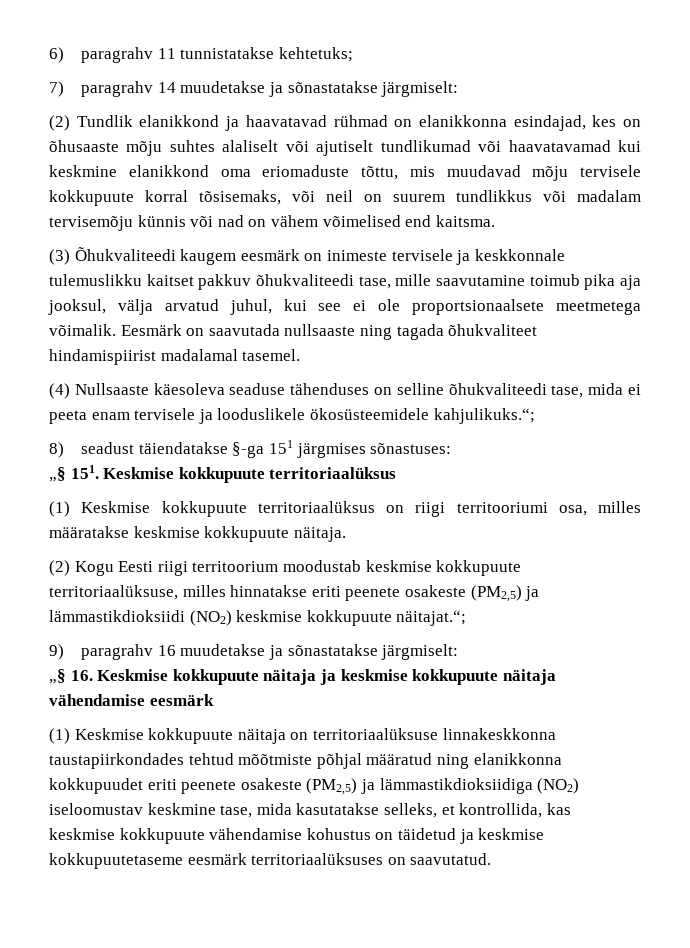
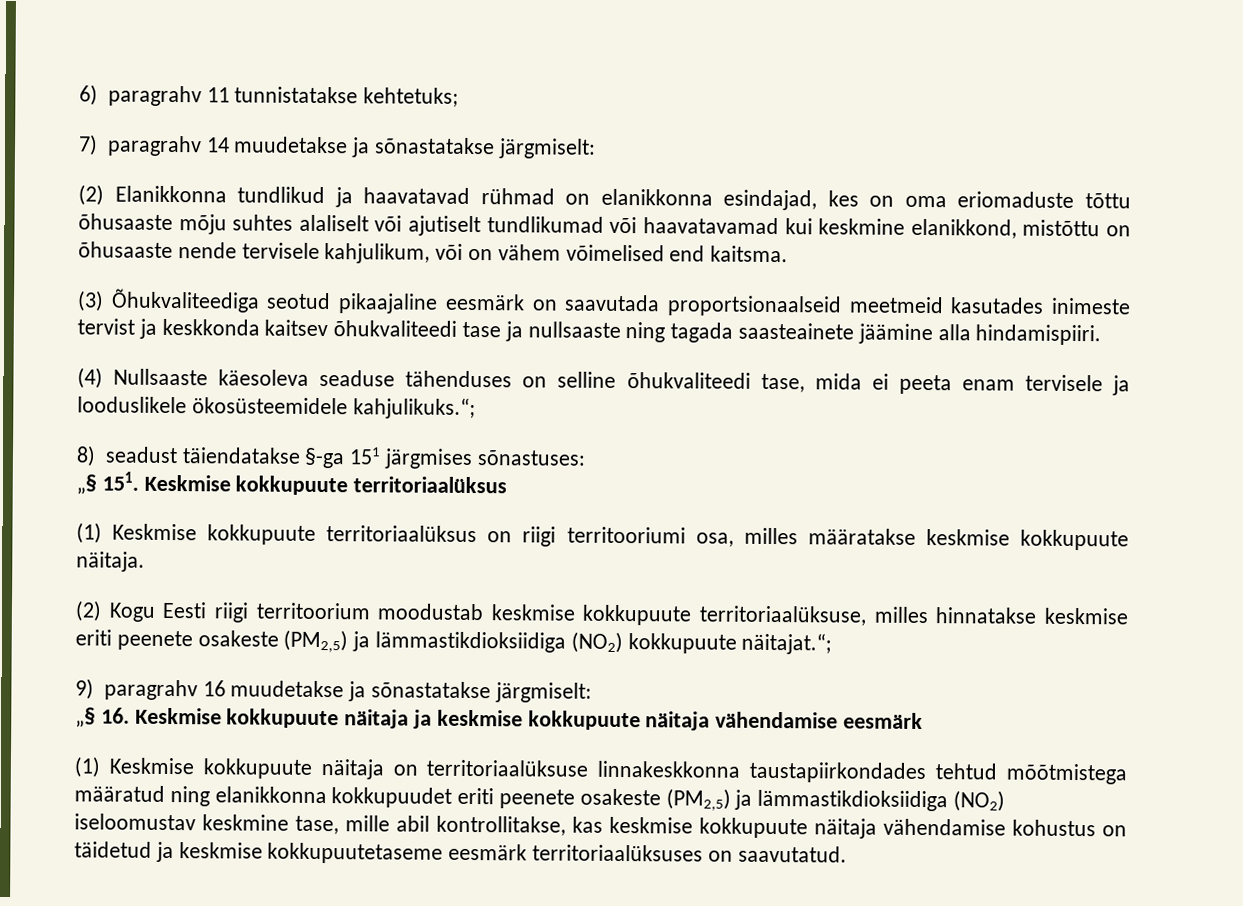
- (2) Tundlik elanikkond ja haavatavad rühmad on elanikkonna esindajad, kes on õhusaaste mõju suhtes alaliselt või ajutiselt tundlikumad või haavatavamad kui keskmine elanikkond oma eriomaduste tõttu, mis muudavad mõju tervisele kokkupuute korral tõsisemaks, või neil on suurem tundlikkus või madalam tervisemõju künnis või nad on vähem võimelised end kaitsma.
+ (2) Elanikkonna tundlikud ja haavatavad rühmad on elanikkonna esindajad, kes on oma eriomaduste tõttu õhusaaste mõju suhtes alaliselt või ajutiselt tundlikumad või haavatavamad kui keskmine elanikkond, mistõttu on õhusaaste nende tervisele kahjulikum, või on vähem võimelised end kaitsma.
- (3) Õhukvaliteedi kaugem eesmärk on inimeste tervisele ja keskkonnale tulemuslikku kaitset pakkuv õhukvaliteedi tase, mille saavutamine toimub pika aja jooksul, välja arvatud juhul, kui see ei ole proportsionaalsete meetmetega võimalik. Eesmärk on saavutada nullsaaste ning tagada õhukvaliteet hindamispiirist madalamal tasemel.
+ (3) Õhukvaliteediga seotud pikaajaline eesmärk on saavutada proportsionaalseid meetmeid kasutades inimeste tervist ja keskkonda kaitsev õhukvaliteedi tase ja nullsaaste ning tagada saasteainete jäämine alla hindamispiiri.
- (2) Kogu Eesti riigi territoorium moodustab keskmise kokkupuute territoriaalüksuse, milles hinnatakse eriti peenete osakeste (PM2,5) ja lämmastikdioksiidi (NO2) keskmise kokkupuute näitajat.“;
+ (2) Kogu Eesti riigi territoorium moodustab keskmise kokkupuute territoriaalüksuse, milles hinnatakse keskmise eriti peenete osakeste (PM2,5) ja lämmastikdioksiidiga (NO2) kokkupuute näitajat.“;
- (1) Keskmise kokkupuute näitaja on territoriaalüksuse linnakeskkonna taustapiirkondades tehtud mõõtmiste põhjal määratud ning elanikkonna kokkupuudet eriti peenete osakeste (PM2,5) ja lämmastikdioksiidiga (NO2) iseloomustav keskmine tase, mida kasutatakse selleks, et kontrollida, kas keskmise kokkupuute vähendamise kohustus on täidetud ja keskmise kokkupuutetaseme eesmärk territoriaalüksuses on saavutatud.
+ (1) Keskmise kokkupuute näitaja on territoriaalüksuse linnakeskkonna taustapiirkondades tehtud mõõtmistega määratud ning elanikkonna kokkupuudet eriti peenete osakeste (PM2,5) ja lämmastikdioksiidiga (NO2) iseloomustav keskmine tase, mille abil kontrollitakse, kas keskmise kokkupuute näitaja vähendamise kohustus on täidetud ja keskmise kokkupuutetaseme eesmärk territoriaalüksuses on saavutatud.

